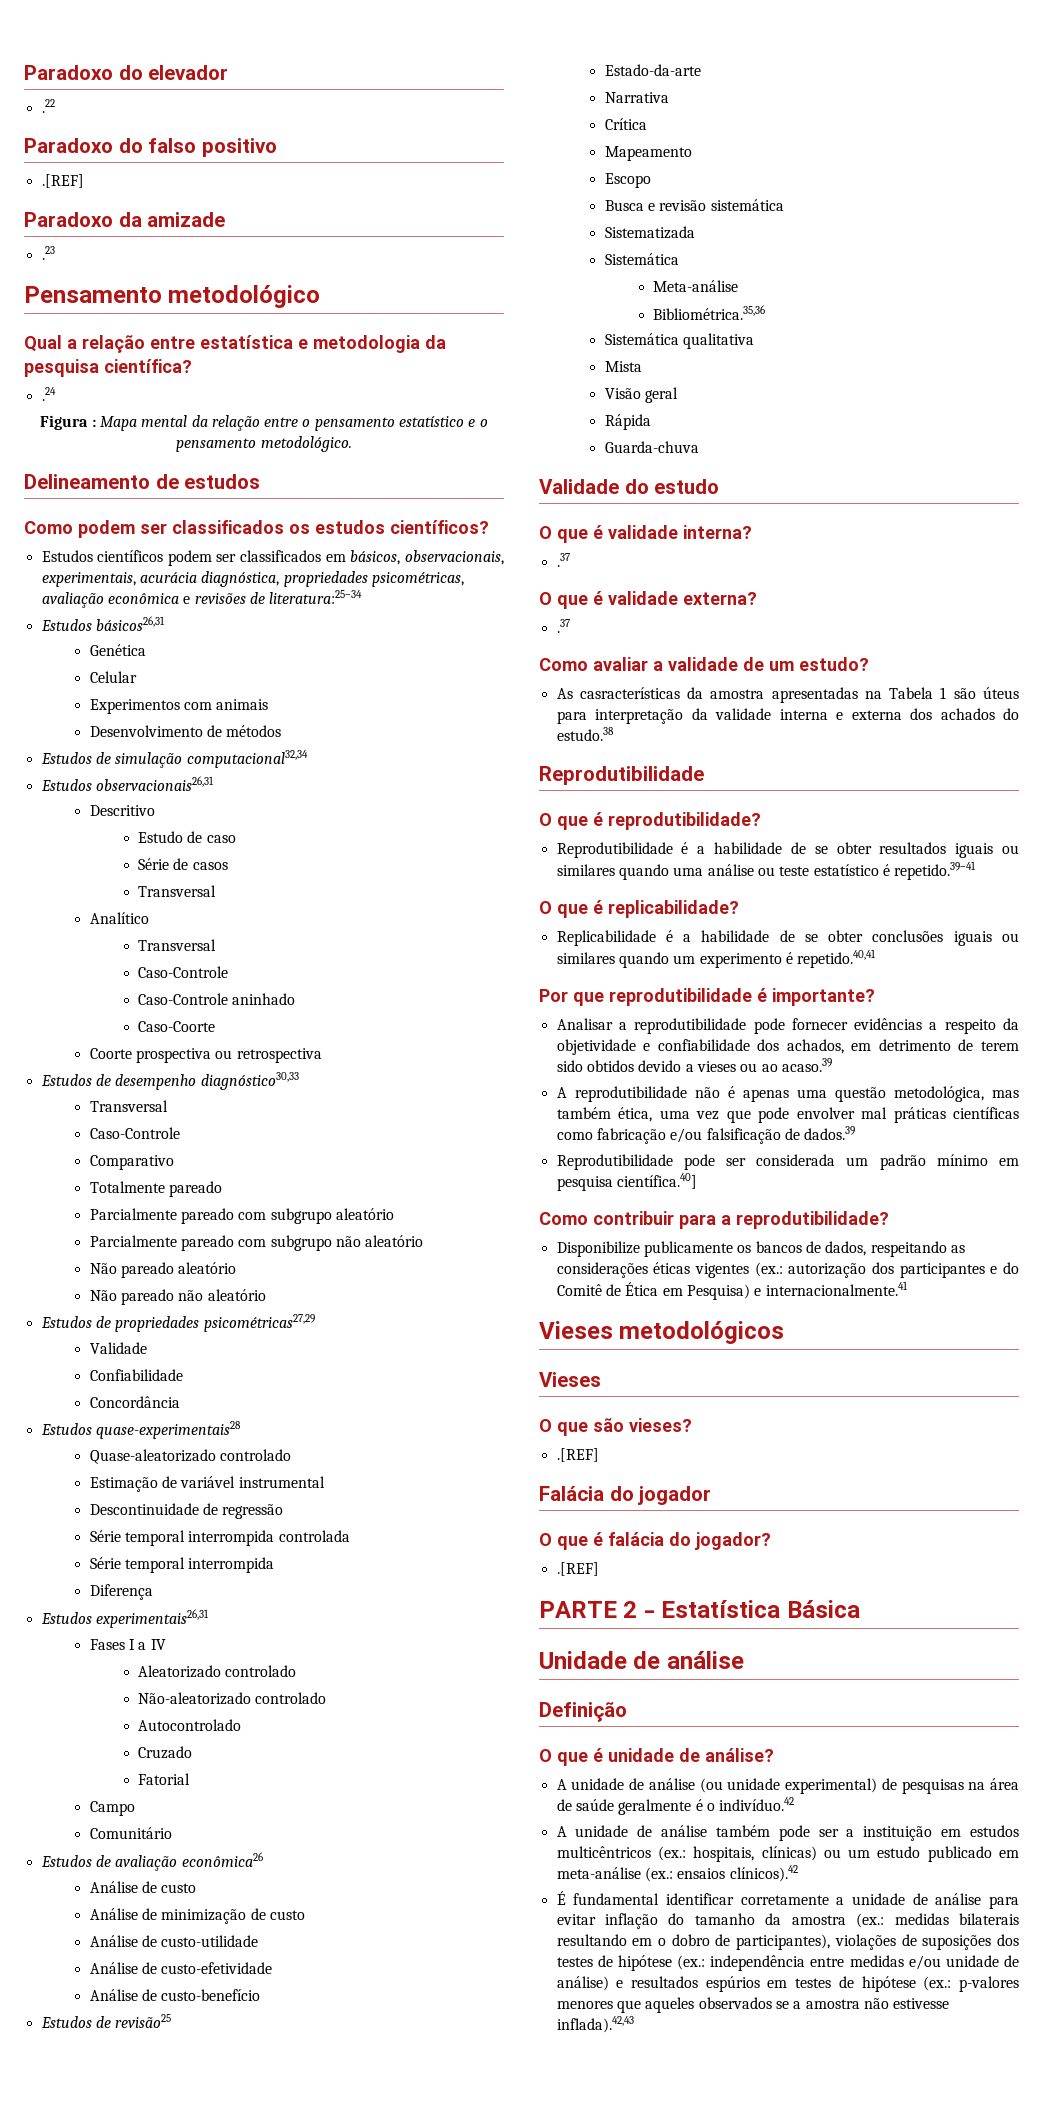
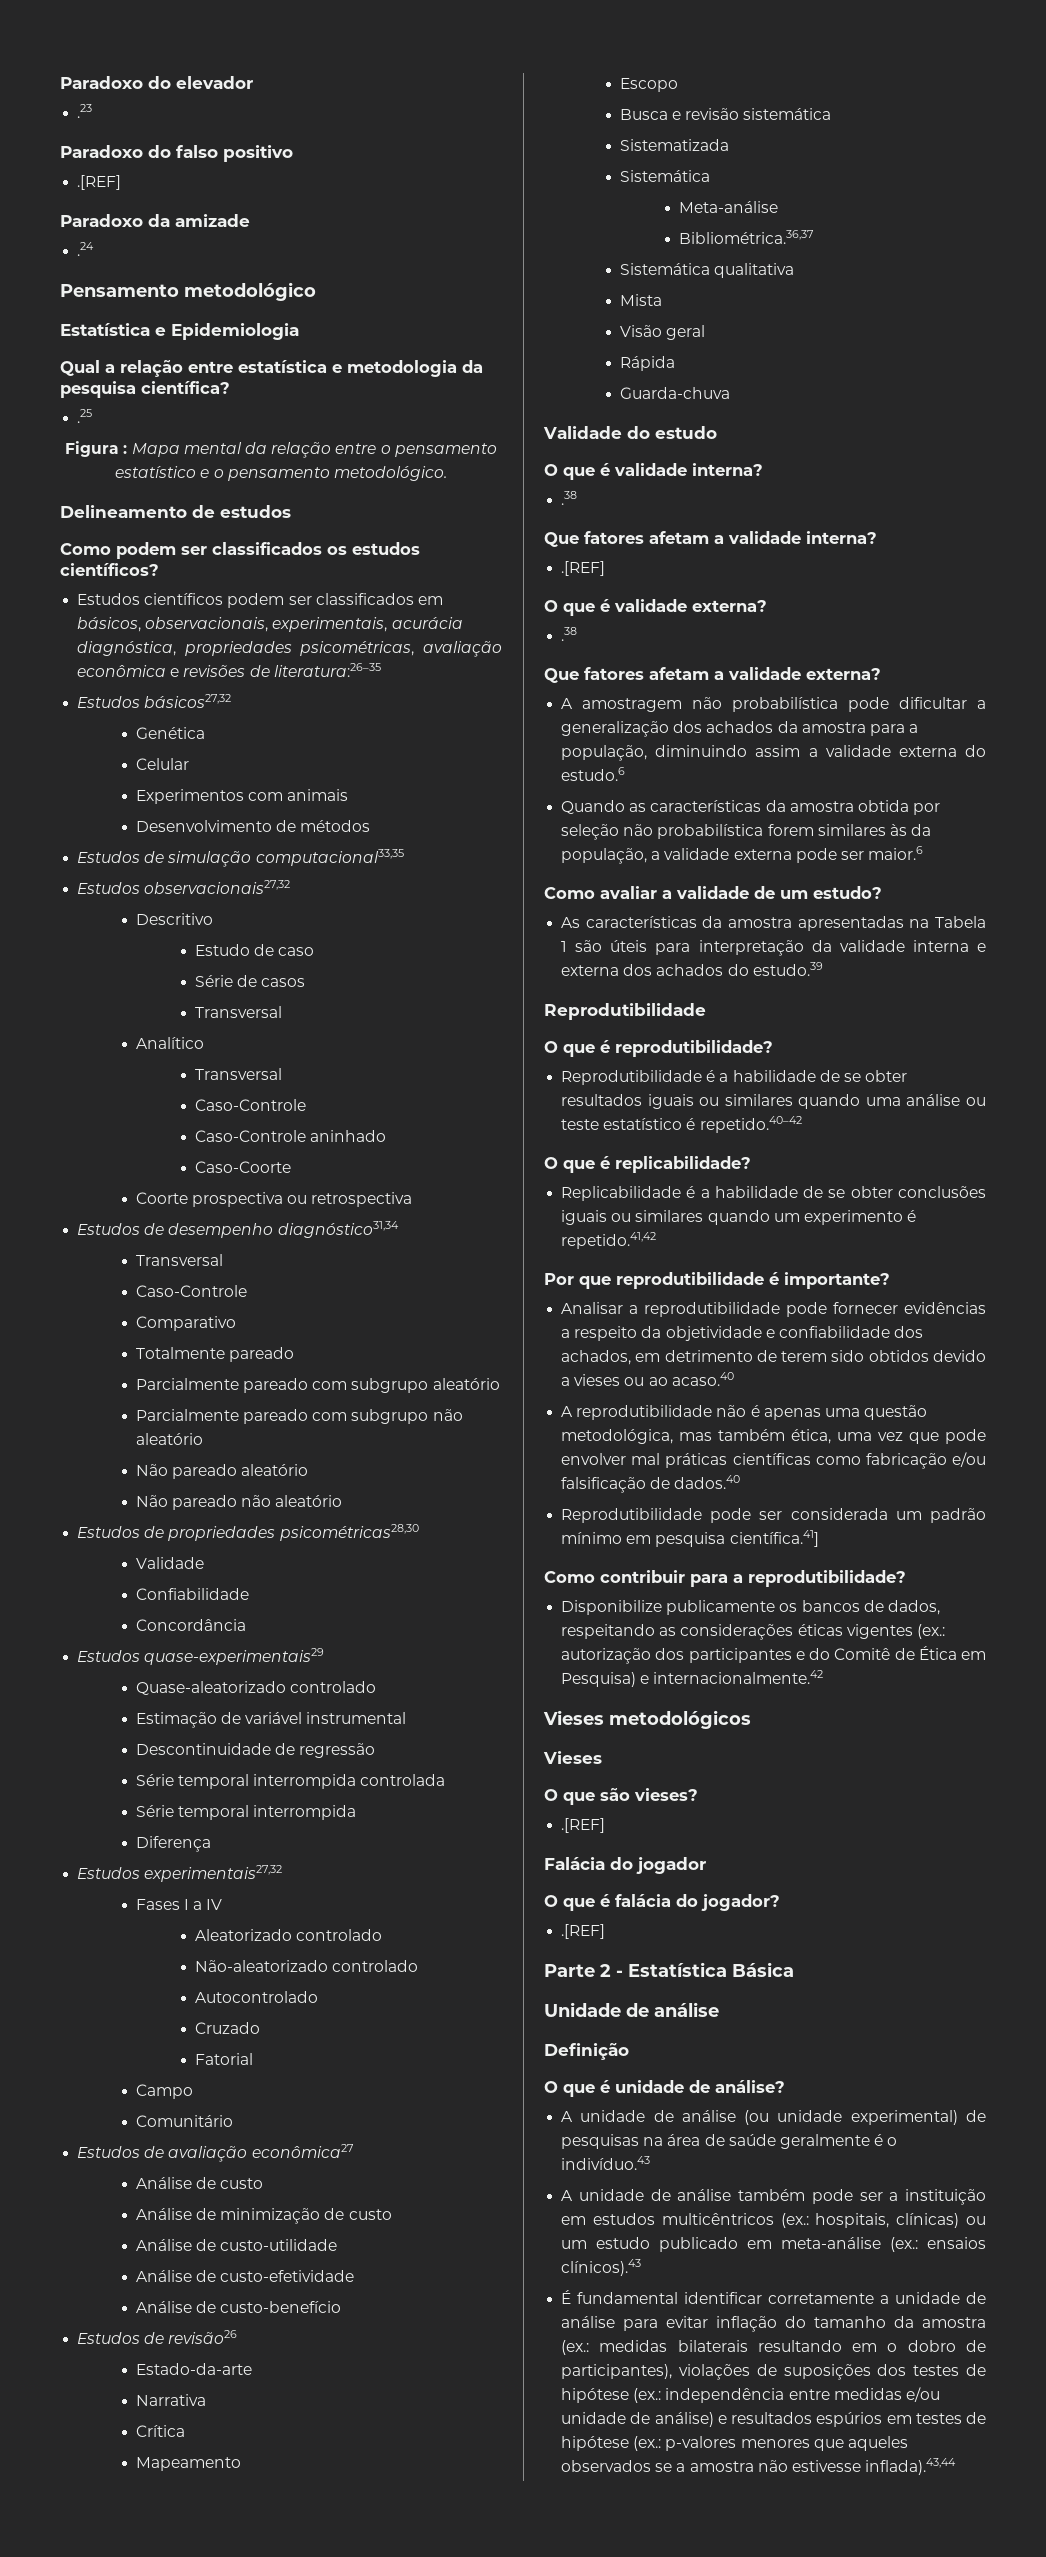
- .22
+ .23
- .23
+ .24
+ Estatística e Epidemiologia
- .24
+ .25
- Estudos científicos podem ser classificados em básicos, observacionais, experimentais, acurácia diagnóstica, propriedades psicométricas, avaliação econômica e revisões de literatura:25–34
- Estudos básicos26,31
+ Estudos científicos podem ser classificados em básicos, observacionais, experimentais, acurácia diagnóstica, propriedades psicométricas, avaliação econômica e revisões de literatura:26–35
+ Estudos básicos27,32
- Estudos de simulação computacional32,34
- Estudos observacionais26,31
+ Estudos de simulação computacional33,35
+ Estudos observacionais27,32
- Estudos de desempenho diagnóstico30,33
+ Estudos de desempenho diagnóstico31,34
- Estudos de propriedades psicométricas27,29
+ Estudos de propriedades psicométricas28,30
- Estudos quase-experimentais28
+ Estudos quase-experimentais29
- Estudos experimentais26,31
+ Estudos experimentais27,32
- Estudos de avaliação econômica26
+ Estudos de avaliação econômica27
- Estudos de revisão25
+ Estudos de revisão26
- Bibliométrica.35,36
+ Bibliométrica.36,37
  O que é validade interna?
- .37
+ .38
+ Que fatores afetam a validade interna?
+ .[REF]
  O que é validade externa?
- .37
+ .38
+ Que fatores afetam a validade externa?
+ A amostragem não probabilística pode dificultar a generalização dos achados da amostra para a população, diminuindo assim a validade externa do estudo.6
+ Quando as características da amostra obtida por seleção não probabilística forem similares às da população, a validade externa pode ser maior.6
- As casracterísticas da amostra apresentadas na Tabela 1 são úteus para interpretação da validade interna e externa dos achados do estudo.38
+ As características da amostra apresentadas na Tabela 1 são úteis para interpretação da validade interna e externa dos achados do estudo.39
- Reprodutibilidade é a habilidade de se obter resultados iguais ou similares quando uma análise ou teste estatístico é repetido.39–41
+ Reprodutibilidade é a habilidade de se obter resultados iguais ou similares quando uma análise ou teste estatístico é repetido.40–42
- Replicabilidade é a habilidade de se obter conclusões iguais ou similares quando um experimento é repetido.40,41
+ Replicabilidade é a habilidade de se obter conclusões iguais ou similares quando um experimento é repetido.41,42
- Analisar a reprodutibilidade pode fornecer evidências a respeito da objetividade e confiabilidade dos achados, em detrimento de terem sido obtidos devido a vieses ou ao acaso.39
+ Analisar a reprodutibilidade pode fornecer evidências a respeito da objetividade e confiabilidade dos achados, em detrimento de terem sido obtidos devido a vieses ou ao acaso.40
- A reprodutibilidade não é apenas uma questão metodológica, mas também ética, uma vez que pode envolver mal práticas científicas como fabricação e/ou falsificação de dados.39
+ A reprodutibilidade não é apenas uma questão metodológica, mas também ética, uma vez que pode envolver mal práticas científicas como fabricação e/ou falsificação de dados.40
- Reprodutibilidade pode ser considerada um padrão mínimo em pesquisa científica.40]
+ Reprodutibilidade pode ser considerada um padrão mínimo em pesquisa científica.41]
- Disponibilize publicamente os bancos de dados, respeitando as considerações éticas vigentes (ex.: autorização dos participantes e do Comitê de Ética em Pesquisa) e internacionalmente.41
+ Disponibilize publicamente os bancos de dados, respeitando as considerações éticas vigentes (ex.: autorização dos participantes e do Comitê de Ética em Pesquisa) e internacionalmente.42
- PARTE 2 - Estatística Básica
+ Parte 2 - Estatística Básica
- A unidade de análise (ou unidade experimental) de pesquisas na área de saúde geralmente é o indivíduo.42
+ A unidade de análise (ou unidade experimental) de pesquisas na área de saúde geralmente é o indivíduo.43
- A unidade de análise também pode ser a instituição em estudos multicêntricos (ex.: hospitais, clínicas) ou um estudo publicado em meta-análise (ex.: ensaios clínicos).42
+ A unidade de análise também pode ser a instituição em estudos multicêntricos (ex.: hospitais, clínicas) ou um estudo publicado em meta-análise (ex.: ensaios clínicos).43
- É fundamental identificar corretamente a unidade de análise para evitar inflação do tamanho da amostra (ex.: medidas bilaterais resultando em o dobro de participantes), violações de suposições dos testes de hipótese (ex.: independência entre medidas e/ou unidade de análise) e resultados espúrios em testes de hipótese (ex.: p-valores menores que aqueles observados se a amostra não estivesse inflada).42,43
+ É fundamental identificar corretamente a unidade de análise para evitar inflação do tamanho da amostra (ex.: medidas bilaterais resultando em o dobro de participantes), violações de suposições dos testes de hipótese (ex.: independência entre medidas e/ou unidade de análise) e resultados espúrios em testes de hipótese (ex.: p-valores menores que aqueles observados se a amostra não estivesse inflada).43,44

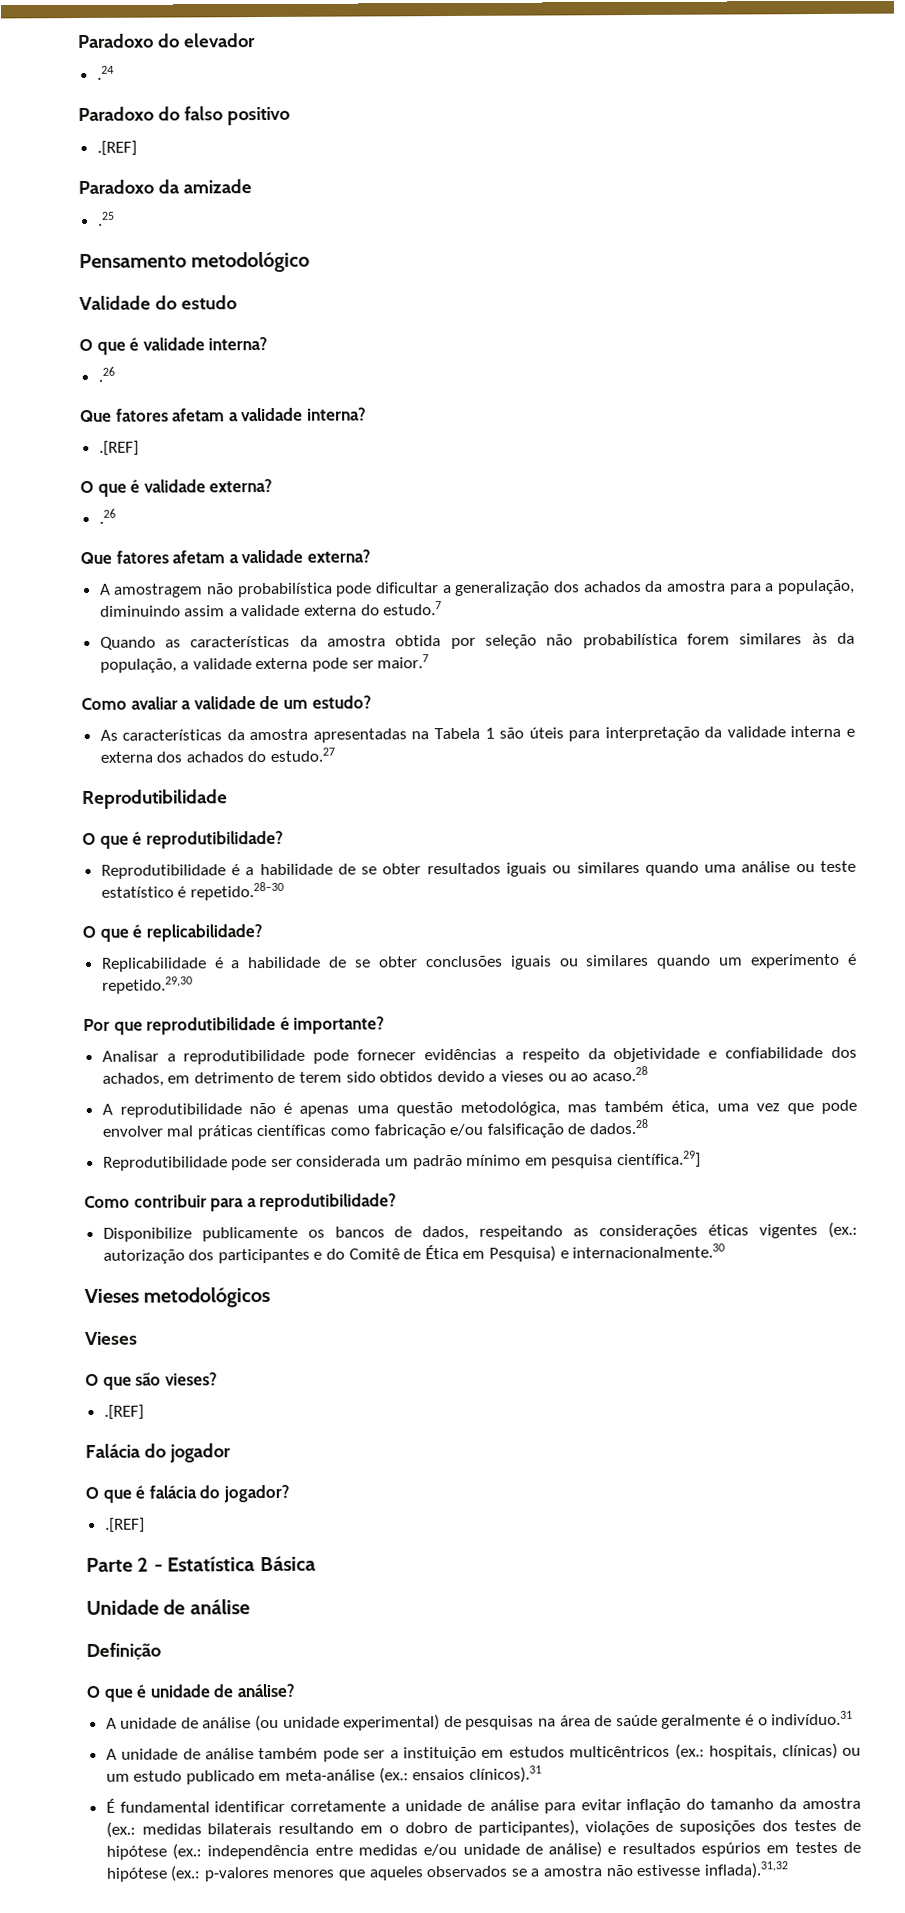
- .23
+ .24
- .24
+ .25
- Estatística e Epidemiologia
- Qual a relação entre estatística e metodologia da pesquisa científica?
- .25
- Figura : Mapa mental da relação entre o pensamento estatístico e o pensamento metodológico.
- Delineamento de estudos
- Como podem ser classificados os estudos científicos?
- Estudos científicos podem ser classificados em básicos, observacionais, experimentais, acurácia diagnóstica, propriedades psicométricas, avaliação econômica e revisões de literatura:26–35
- Estudos básicos27,32
- Genética
- Celular
- Experimentos com animais
- Desenvolvimento de métodos
- Estudos de simulação computacional33,35
- Estudos observacionais27,32
- Descritivo
- Estudo de caso
- Série de casos
- Transversal
- Analítico
- Transversal
- Caso-Controle
- Caso-Controle aninhado
- Caso-Coorte
- Coorte prospectiva ou retrospectiva
- Estudos de desempenho diagnóstico31,34
- Transversal
- Caso-Controle
- Comparativo
- Totalmente pareado
- Parcialmente pareado com subgrupo aleatório
- Parcialmente pareado com subgrupo não aleatório
- Não pareado aleatório
- Não pareado não aleatório
- Estudos de propriedades psicométricas28,30
- Validade
- Confiabilidade
- Concordância
- Estudos quase-experimentais29
- Quase-aleatorizado controlado
- Estimação de variável instrumental
- Descontinuidade de regressão
- Série temporal interrompida controlada
- Série temporal interrompida
- Diferença
- Estudos experimentais27,32
- Fases I a IV
- Aleatorizado controlado
- Não-aleatorizado controlado
- Autocontrolado
- Cruzado
- Fatorial
- Campo
- Comunitário
- Estudos de avaliação econômica27
- Análise de custo
- Análise de minimização de custo
- Análise de custo-utilidade
- Análise de custo-efetividade
- Análise de custo-benefício
- Estudos de revisão26
- Estado-da-arte
- Narrativa
- Crítica
- Mapeamento
- Escopo
- Busca e revisão sistemática
- Sistematizada
- Sistemática
- Meta-análise
- Bibliométrica.36,37
- Sistemática qualitativa
- Mista
- Visão geral
- Rápida
- Guarda-chuva
  O que é validade interna?
- .38
+ .26
  O que é validade externa?
- .38
+ .26
- A amostragem não probabilística pode dificultar a generalização dos achados da amostra para a população, diminuindo assim a validade externa do estudo.6
+ A amostragem não probabilística pode dificultar a generalização dos achados da amostra para a população, diminuindo assim a validade externa do estudo.7
- Quando as características da amostra obtida por seleção não probabilística forem similares às da população, a validade externa pode ser maior.6
+ Quando as características da amostra obtida por seleção não probabilística forem similares às da população, a validade externa pode ser maior.7
- As características da amostra apresentadas na Tabela 1 são úteis para interpretação da validade interna e externa dos achados do estudo.39
+ As características da amostra apresentadas na Tabela 1 são úteis para interpretação da validade interna e externa dos achados do estudo.27
- Reprodutibilidade é a habilidade de se obter resultados iguais ou similares quando uma análise ou teste estatístico é repetido.40–42
+ Reprodutibilidade é a habilidade de se obter resultados iguais ou similares quando uma análise ou teste estatístico é repetido.28–30
- Replicabilidade é a habilidade de se obter conclusões iguais ou similares quando um experimento é repetido.41,42
+ Replicabilidade é a habilidade de se obter conclusões iguais ou similares quando um experimento é repetido.29,30
- Analisar a reprodutibilidade pode fornecer evidências a respeito da objetividade e confiabilidade dos achados, em detrimento de terem sido obtidos devido a vieses ou ao acaso.40
+ Analisar a reprodutibilidade pode fornecer evidências a respeito da objetividade e confiabilidade dos achados, em detrimento de terem sido obtidos devido a vieses ou ao acaso.28
- A reprodutibilidade não é apenas uma questão metodológica, mas também ética, uma vez que pode envolver mal práticas científicas como fabricação e/ou falsificação de dados.40
+ A reprodutibilidade não é apenas uma questão metodológica, mas também ética, uma vez que pode envolver mal práticas científicas como fabricação e/ou falsificação de dados.28
- Reprodutibilidade pode ser considerada um padrão mínimo em pesquisa científica.41]
+ Reprodutibilidade pode ser considerada um padrão mínimo em pesquisa científica.29]
- Disponibilize publicamente os bancos de dados, respeitando as considerações éticas vigentes (ex.: autorização dos participantes e do Comitê de Ética em Pesquisa) e internacionalmente.42
+ Disponibilize publicamente os bancos de dados, respeitando as considerações éticas vigentes (ex.: autorização dos participantes e do Comitê de Ética em Pesquisa) e internacionalmente.30
- A unidade de análise (ou unidade experimental) de pesquisas na área de saúde geralmente é o indivíduo.43
+ A unidade de análise (ou unidade experimental) de pesquisas na área de saúde geralmente é o indivíduo.31
- A unidade de análise também pode ser a instituição em estudos multicêntricos (ex.: hospitais, clínicas) ou um estudo publicado em meta-análise (ex.: ensaios clínicos).43
+ A unidade de análise também pode ser a instituição em estudos multicêntricos (ex.: hospitais, clínicas) ou um estudo publicado em meta-análise (ex.: ensaios clínicos).31
- É fundamental identificar corretamente a unidade de análise para evitar inflação do tamanho da amostra (ex.: medidas bilaterais resultando em o dobro de participantes), violações de suposições dos testes de hipótese (ex.: independência entre medidas e/ou unidade de análise) e resultados espúrios em testes de hipótese (ex.: p-valores menores que aqueles observados se a amostra não estivesse inflada).43,44
+ É fundamental identificar corretamente a unidade de análise para evitar inflação do tamanho da amostra (ex.: medidas bilaterais resultando em o dobro de participantes), violações de suposições dos testes de hipótese (ex.: independência entre medidas e/ou unidade de análise) e resultados espúrios em testes de hipótese (ex.: p-valores menores que aqueles observados se a amostra não estivesse inflada).31,32

